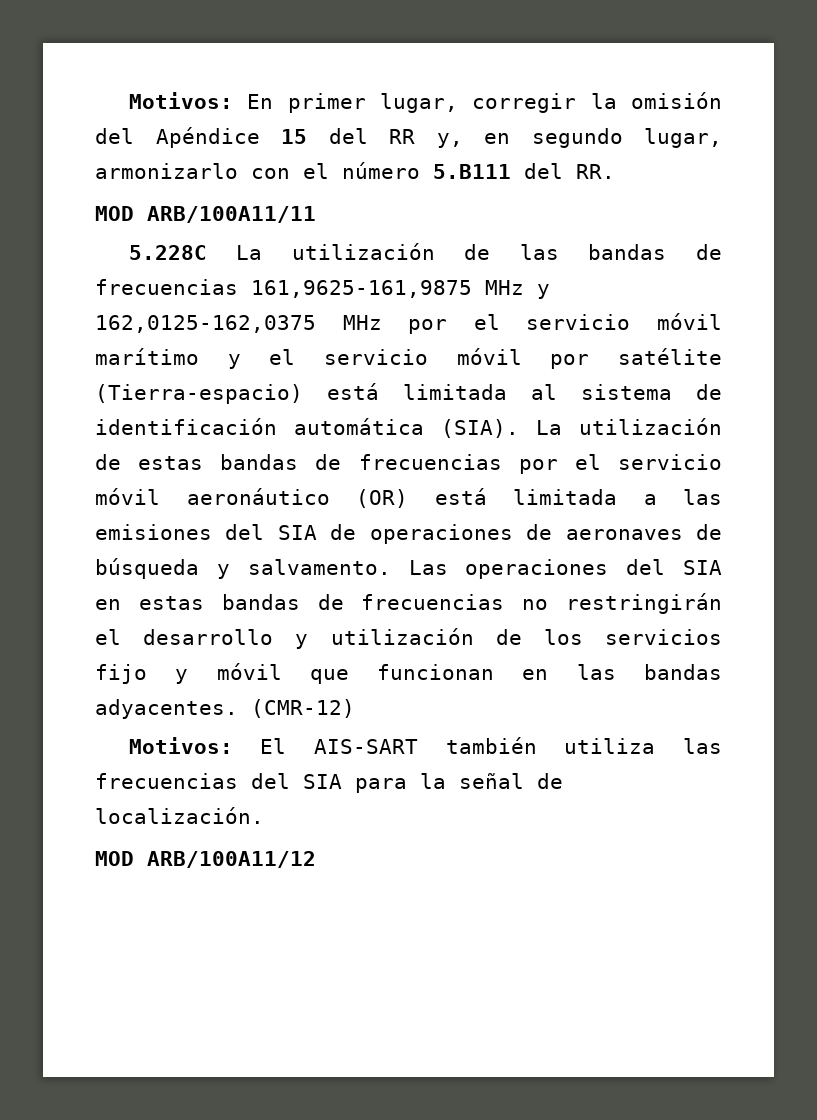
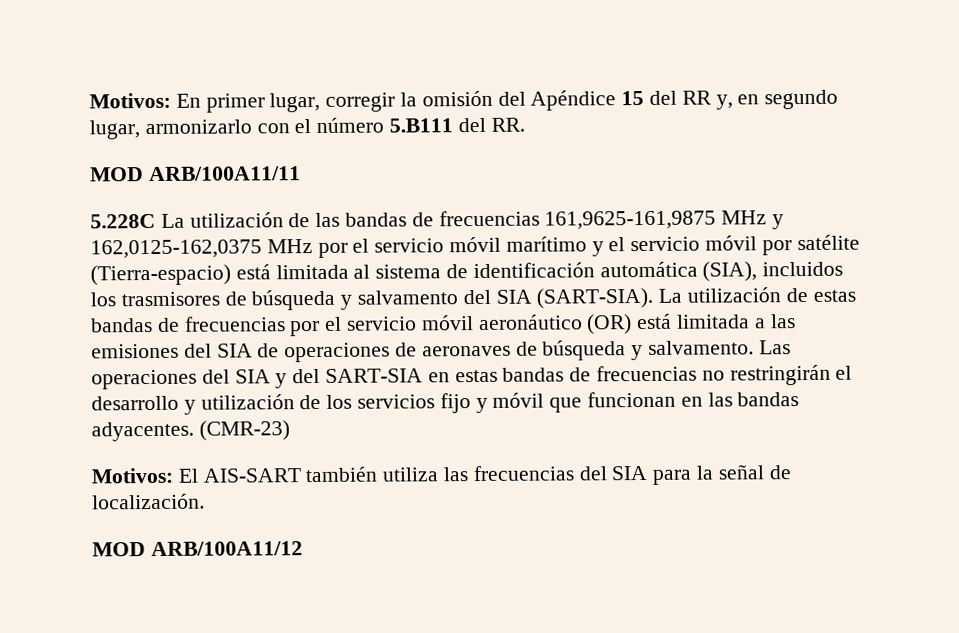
- 5.228C La utilización de las bandas de frecuencias 161,9625-161,9875 MHz y 162,0125-162,0375 MHz por el servicio móvil marítimo y el servicio móvil por satélite (Tierra-espacio) está limitada al sistema de identificación automática (SIA).
+ 5.228C La utilización de las bandas de frecuencias 161,9625-161,9875 MHz y 162,0125-162,0375 MHz por el servicio móvil marítimo y el servicio móvil por satélite (Tierra-espacio) está limitada al sistema de identificación automática (SIA), incluidos los trasmisores de búsqueda y salvamento del SIA (SART-SIA).
- Las operaciones del SIA en estas bandas de frecuencias no restringirán el desarrollo y utilización de los servicios fijo y móvil que funcionan en las bandas adyacentes.
+ Las operaciones del SIA y del SART-SIA en estas bandas de frecuencias no restringirán el desarrollo y utilización de los servicios fijo y móvil que funcionan en las bandas adyacentes.
- (CMR-12)
+ (CMR-23)

